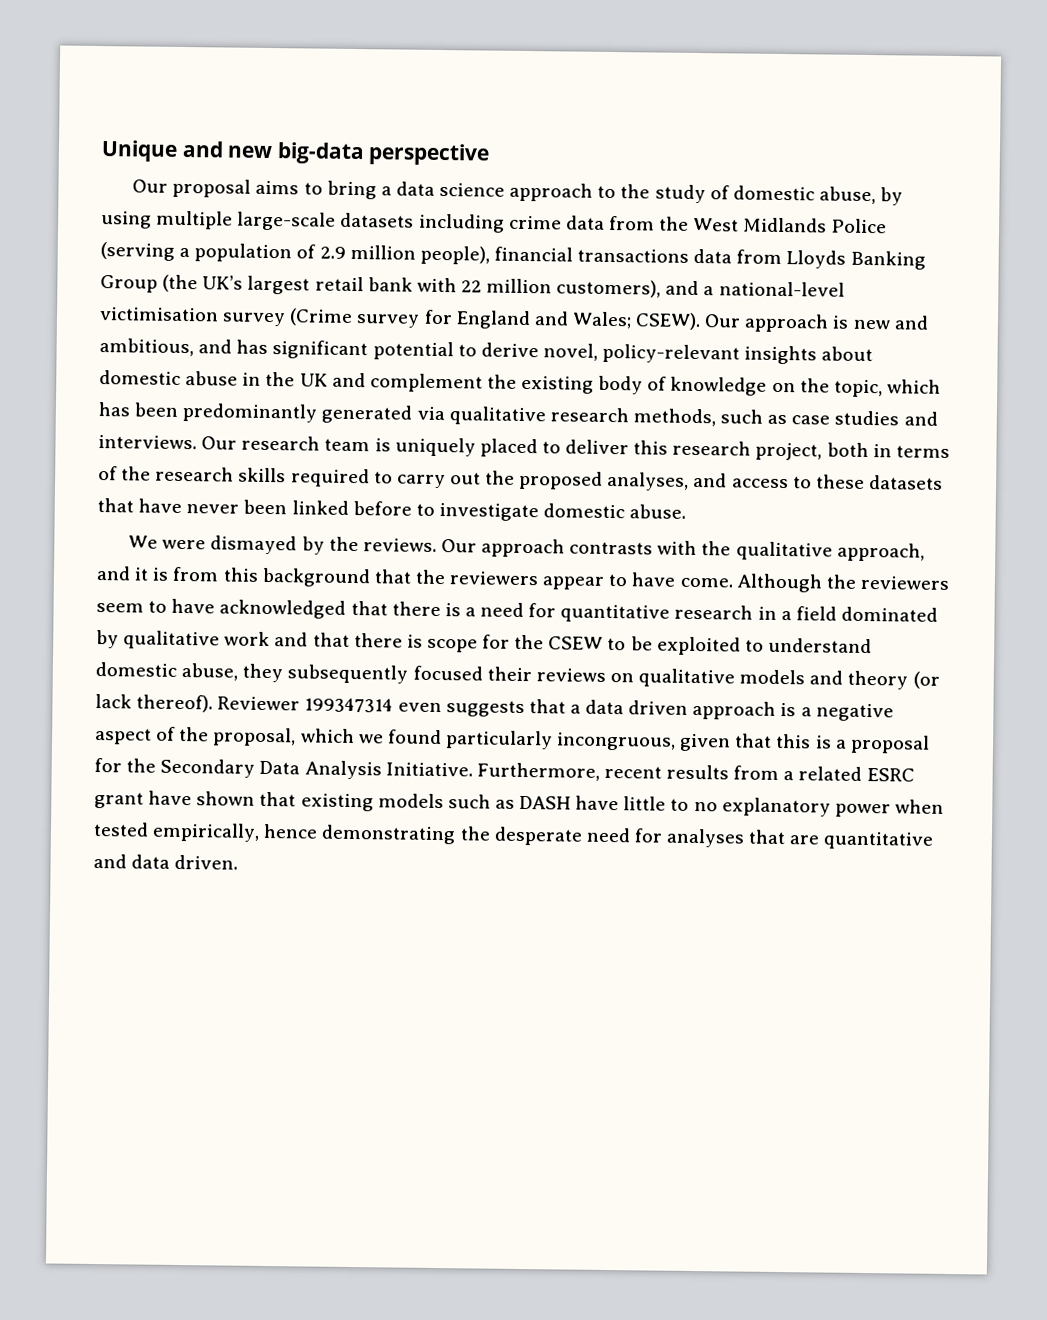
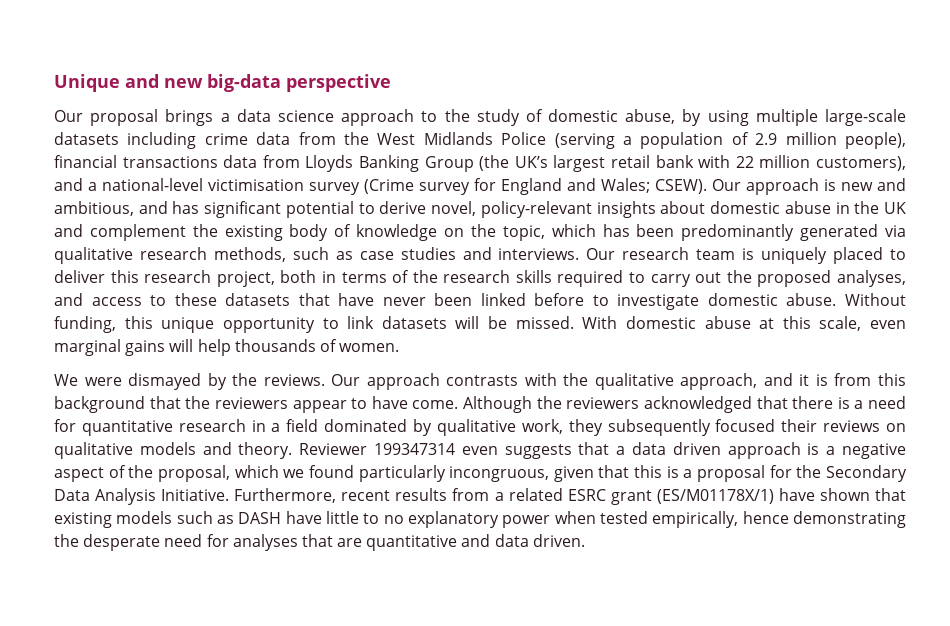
- Our proposal aims to bring a data science approach to the study of domestic abuse, by using multiple large-scale datasets including crime data from the West Midlands Police (serving a population of 2.9 million people), financial transactions data from Lloyds Banking Group (the UK’s largest retail bank with 22 million customers), and a national-level victimisation survey (Crime survey for England and Wales; CSEW).
+ Our proposal brings a data science approach to the study of domestic abuse, by using multiple large-scale datasets including crime data from the West Midlands Police (serving a population of 2.9 million people), financial transactions data from Lloyds Banking Group (the UK’s largest retail bank with 22 million customers), and a national-level victimisation survey (Crime survey for England and Wales; CSEW).
+ Without funding, this unique opportunity to link datasets will be missed. With domestic abuse at this scale, even marginal gains will help thousands of women.
- Although the reviewers seem to have acknowledged that there is a need for quantitative research in a field dominated by qualitative work and that there is scope for the CSEW to be exploited to understand domestic abuse, they subsequently focused their reviews on qualitative models and theory (or lack thereof).
+ Although the reviewers acknowledged that there is a need for quantitative research in a field dominated by qualitative work, they subsequently focused their reviews on qualitative models and theory.
- Furthermore, recent results from a related ESRC grant have shown that existing models such as DASH have little to no explanatory power when tested empirically, hence demonstrating the desperate need for analyses that are quantitative and data driven.
+ Furthermore, recent results from a related ESRC grant (ES/M01178X/1) have shown that existing models such as DASH have little to no explanatory power when tested empirically, hence demonstrating the desperate need for analyses that are quantitative and data driven.

